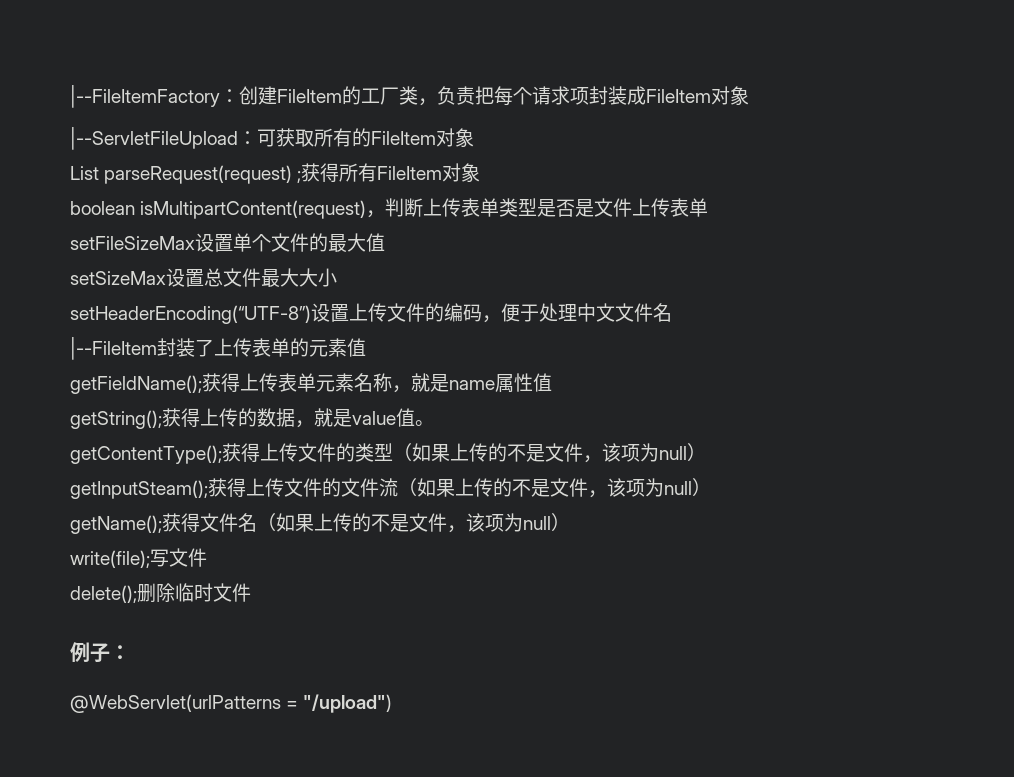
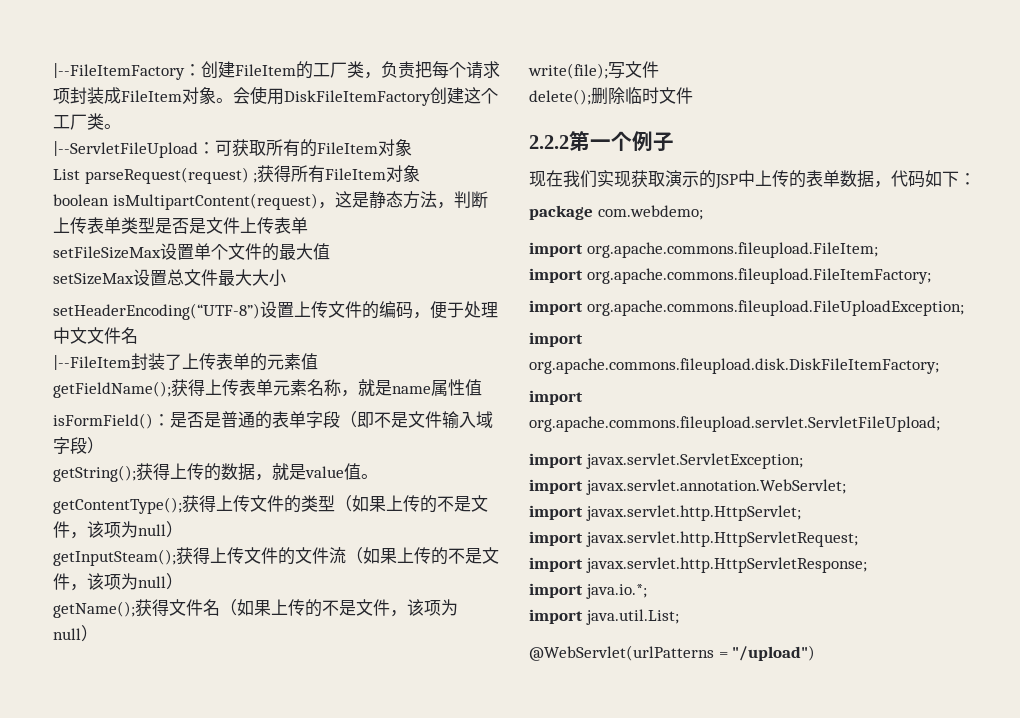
- |--FileItemFactory：创建FileItem的工厂类，负责把每个请求项封装成FileItem对象
+ |--FileItemFactory：创建FileItem的工厂类，负责把每个请求项封装成FileItem对象。会使用DiskFileItemFactory创建这个工厂类。
- boolean isMultipartContent(request)，判断上传表单类型是否是文件上传表单
+ boolean isMultipartContent(request)，这是静态方法，判断上传表单类型是否是文件上传表单
+ isFormField()：是否是普通的表单字段（即不是文件输入域字段）
- 例子：
+ 2.2.2第一个例子
+ 现在我们实现获取演示的JSP中上传的表单数据，代码如下：
+ package com.webdemo;
+ import org.apache.commons.fileupload.FileItem;
+ import org.apache.commons.fileupload.FileItemFactory;
+ import org.apache.commons.fileupload.FileUploadException;
+ import org.apache.commons.fileupload.disk.DiskFileItemFactory;
+ import org.apache.commons.fileupload.servlet.ServletFileUpload;
+ import javax.servlet.ServletException;
+ import javax.servlet.annotation.WebServlet;
+ import javax.servlet.http.HttpServlet;
+ import javax.servlet.http.HttpServletRequest;
+ import javax.servlet.http.HttpServletResponse;
+ import java.io.*;
+ import java.util.List;

